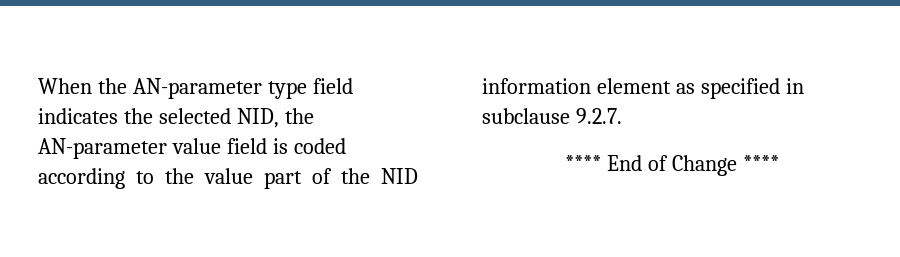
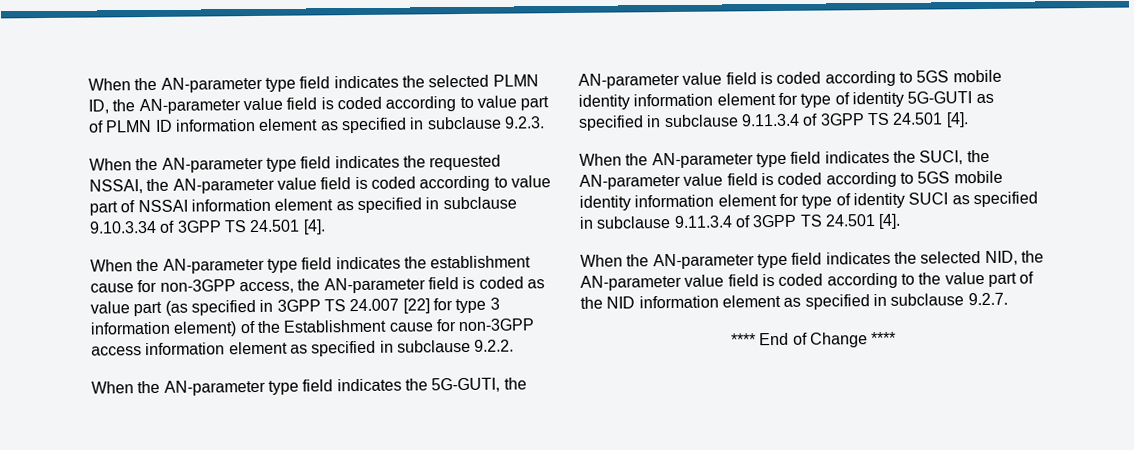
+ When the AN-parameter type field indicates the selected PLMN ID, the AN-parameter value field is coded according to value part of PLMN ID information element as specified in subclause 9.2.3.
+ When the AN-parameter type field indicates the requested NSSAI, the AN-parameter value field is coded according to value part of NSSAI information element as specified in subclause 9.10.3.34 of 3GPP TS 24.501 [4].
+ When the AN-parameter type field indicates the establishment cause for non-3GPP access, the AN-parameter field is coded as value part (as specified in 3GPP TS 24.007 [22] for type 3 information element) of the Establishment cause for non-3GPP access information element as specified in subclause 9.2.2.
+ When the AN-parameter type field indicates the 5G-GUTI, the AN-parameter value field is coded according to 5GS mobile identity information element for type of identity 5G-GUTI as specified in subclause 9.11.3.4 of 3GPP TS 24.501 [4].
+ When the AN-parameter type field indicates the SUCI, the AN-parameter value field is coded according to 5GS mobile identity information element for type of identity SUCI as specified in subclause 9.11.3.4 of 3GPP TS 24.501 [4].

